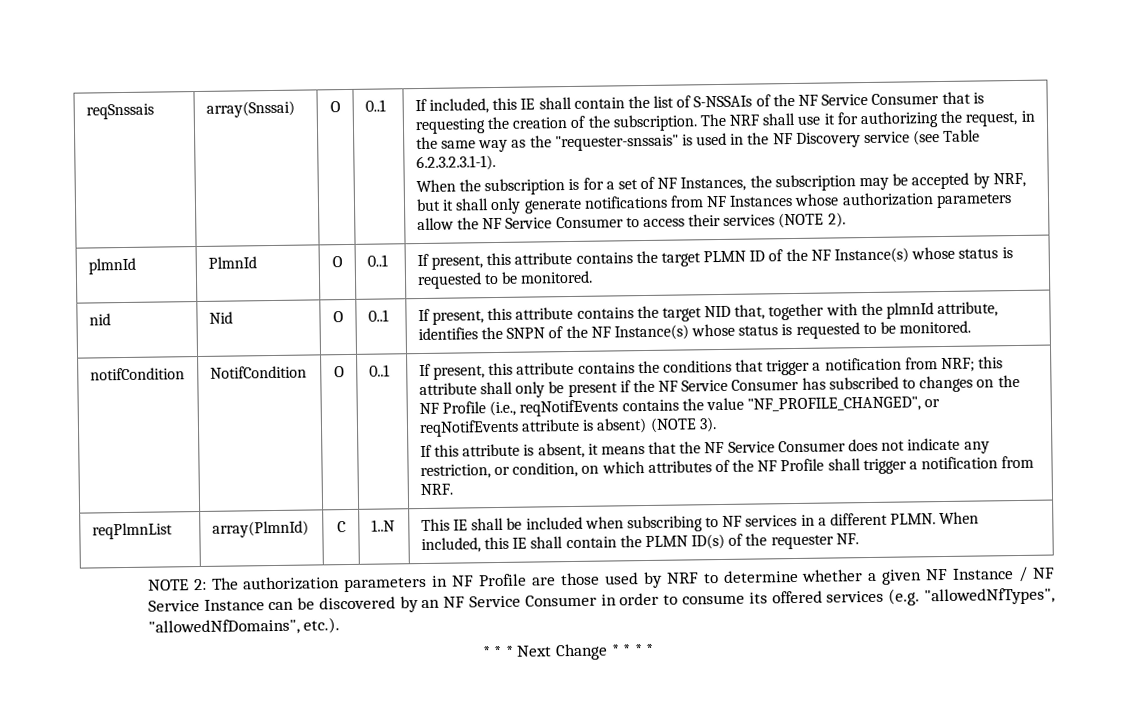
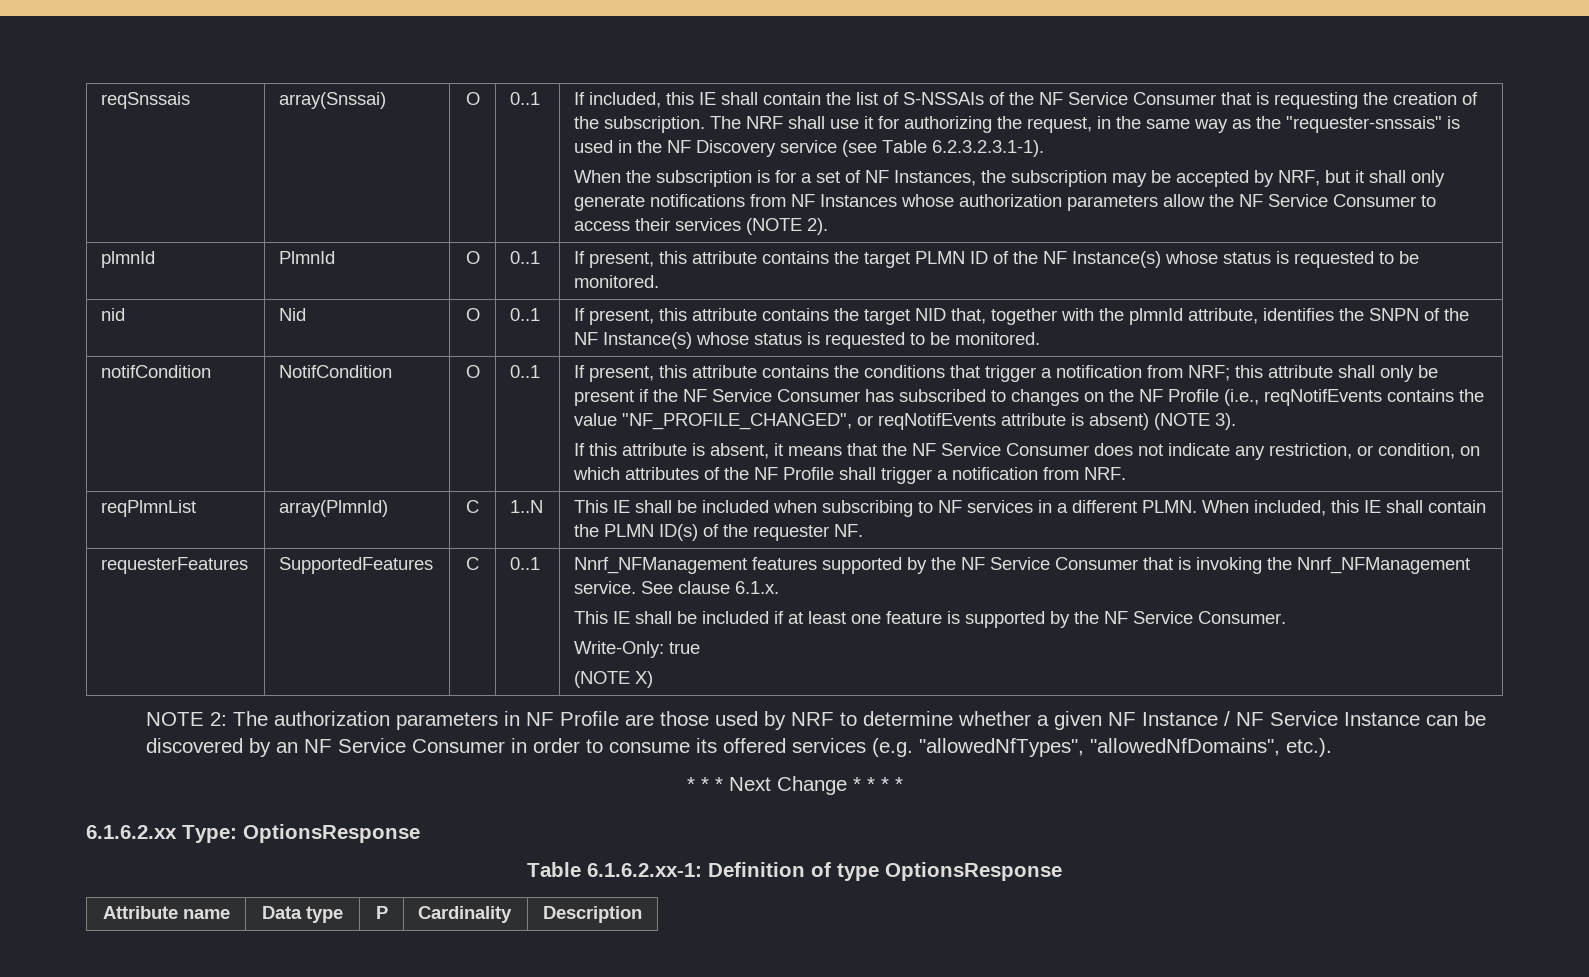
+ requesterFeatures | SupportedFeatures | C | 0..1 | Nnrf_NFManagement features supported by the NF Service Consumer that is invoking the Nnrf_NFManagement service. See clause 6.1.x.
+ This IE shall be included if at least one feature is supported by the NF Service Consumer.
+ Write-Only: true
+ (NOTE X)
+ 6.1.6.2.xx Type: OptionsResponse
+ Table 6.1.6.2.xx-1: Definition of type OptionsResponse
+ Attribute name | Data type | P | Cardinality | Description

